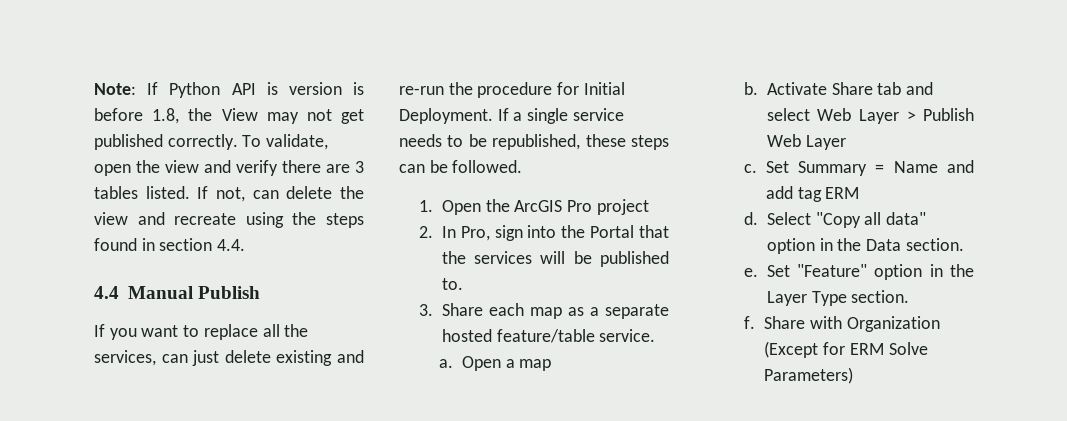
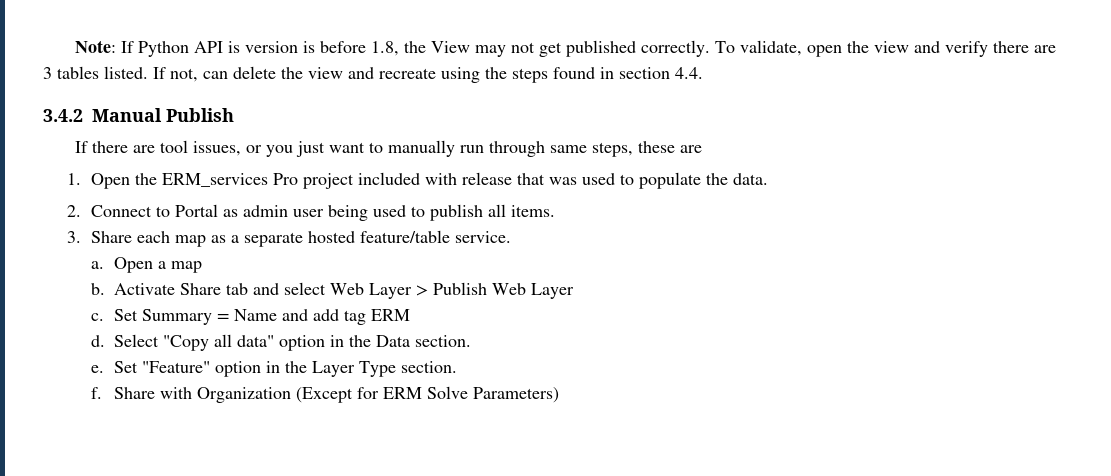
- 4.4 Manual Publish
+ 3.4.2 Manual Publish
- If you want to replace all the services, can just delete existing and re-run the procedure for Initial Deployment. If a single service needs to be republished, these steps can be followed.
+ If there are tool issues, or you just want to manually run through same steps, these are
- 1. Open the ArcGIS Pro project
- 2. In Pro, sign into the Portal that the services will be published to.
+ 1. Open the ERM_services Pro project included with release that was used to populate the data.
+ 2. Connect to Portal as admin user being used to publish all items.

